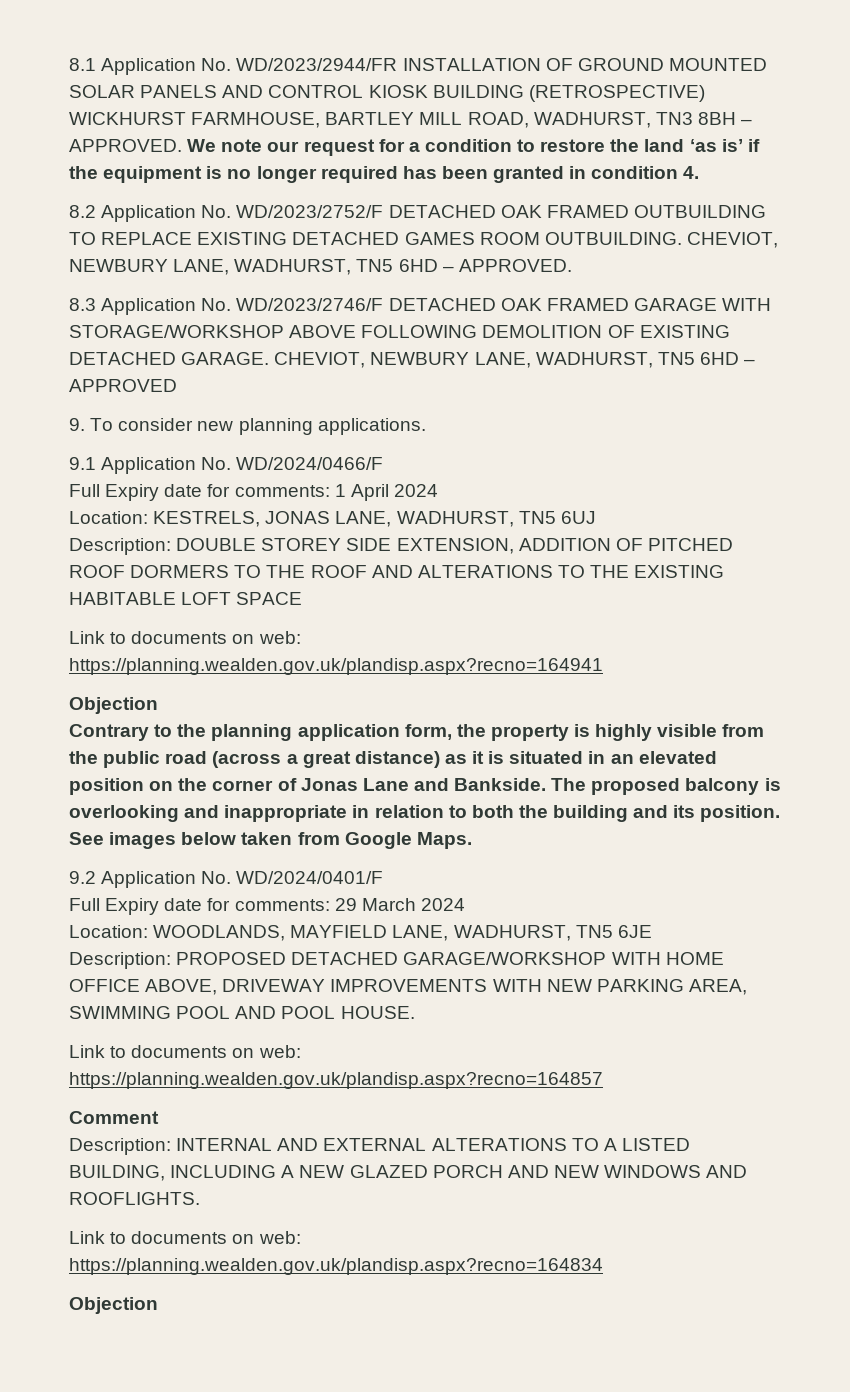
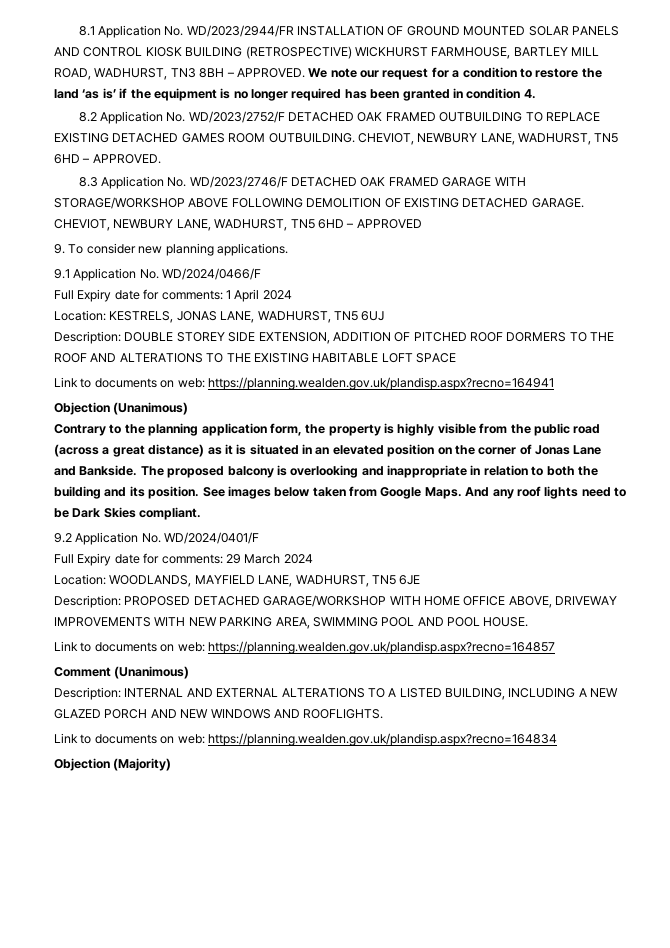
  Link to documents on web: https://planning.wealden.gov.uk/plandisp.aspx?recno=164941
- Objection
+ Objection (Unanimous)
+ And any roof lights need to be Dark Skies compliant.
- Comment
+ Comment (Unanimous)
  Link to documents on web: https://planning.wealden.gov.uk/plandisp.aspx?recno=164834
- Objection
+ Objection (Majority)

